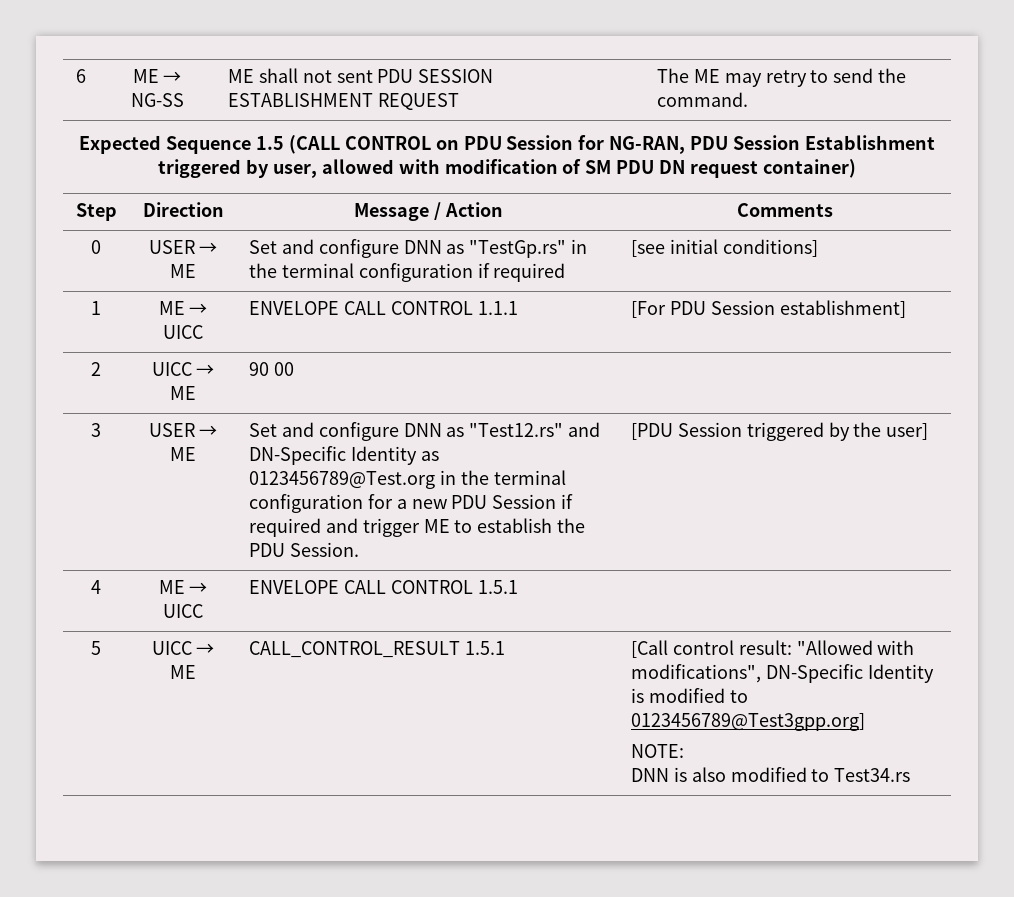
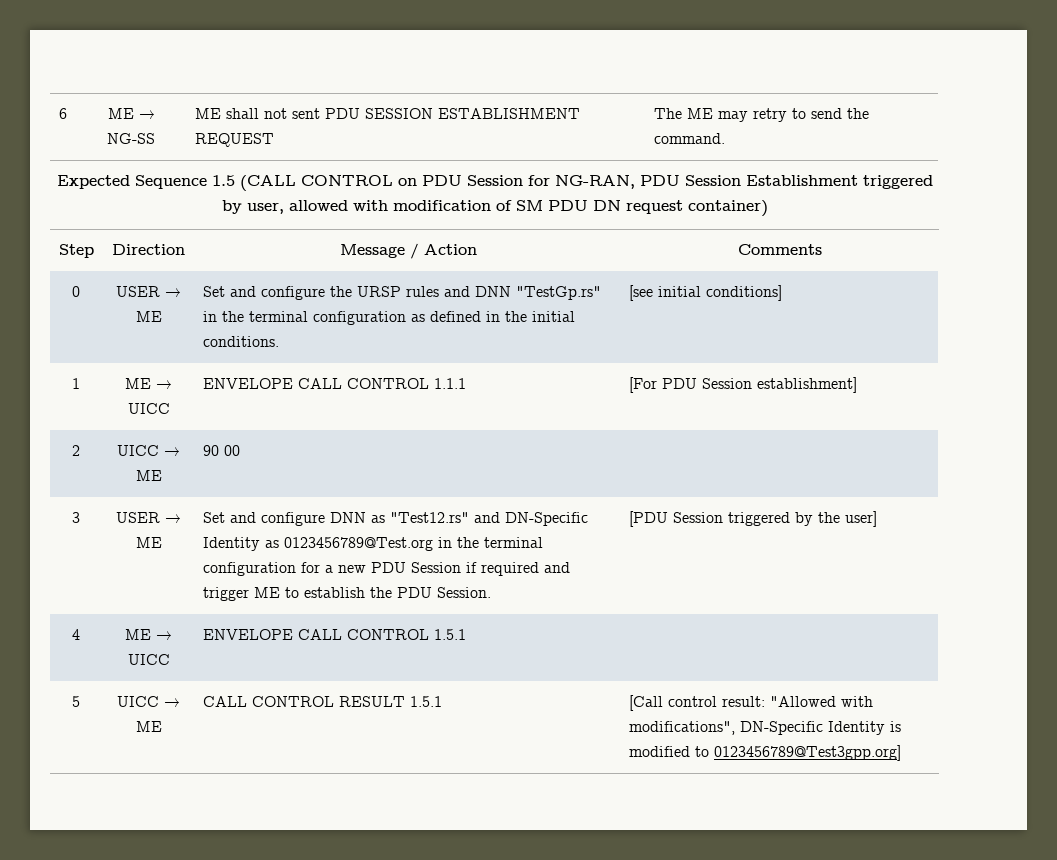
- 0 | USER → ME | Set and configure DNN as "TestGp.rs" in the terminal configuration if required | [see initial conditions]
+ 0 | USER → ME | Set and configure the URSP rules and DNN "TestGp.rs" in the terminal configuration as defined in the initial conditions. | [see initial conditions]
- 5 | UICC → ME | CALL_CONTROL_RESULT 1.5.1 | [Call control result: "Allowed with modifications", DN-Specific Identity is modified to 0123456789@Test3gpp.org]
- NOTE:
- DNN is also modified to Test34.rs
+ 5 | UICC → ME | CALL CONTROL RESULT 1.5.1 | [Call control result: "Allowed with modifications", DN-Specific Identity is modified to 0123456789@Test3gpp.org]

